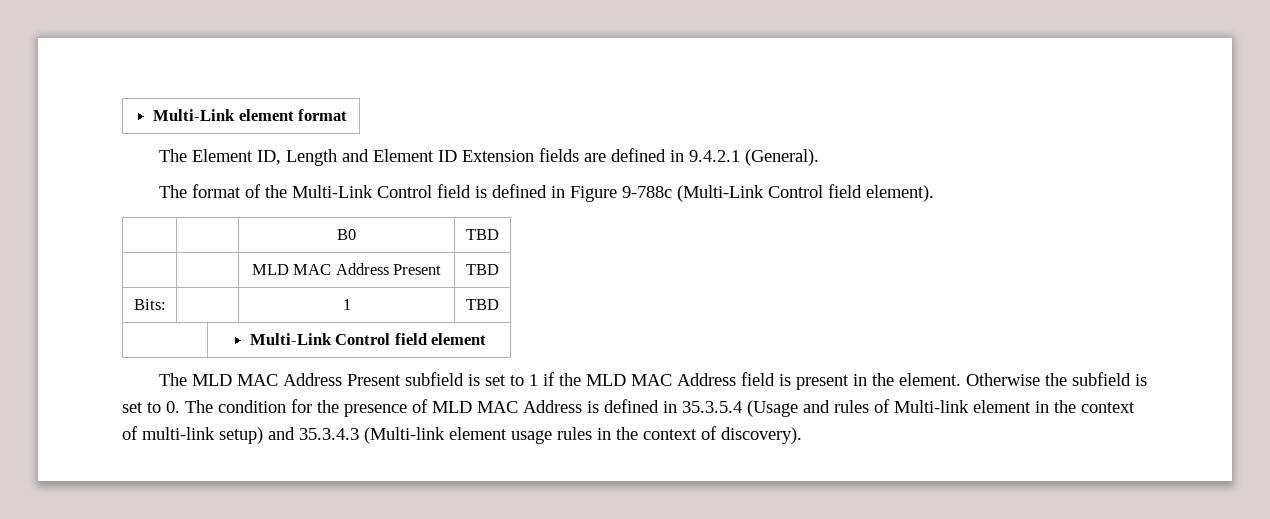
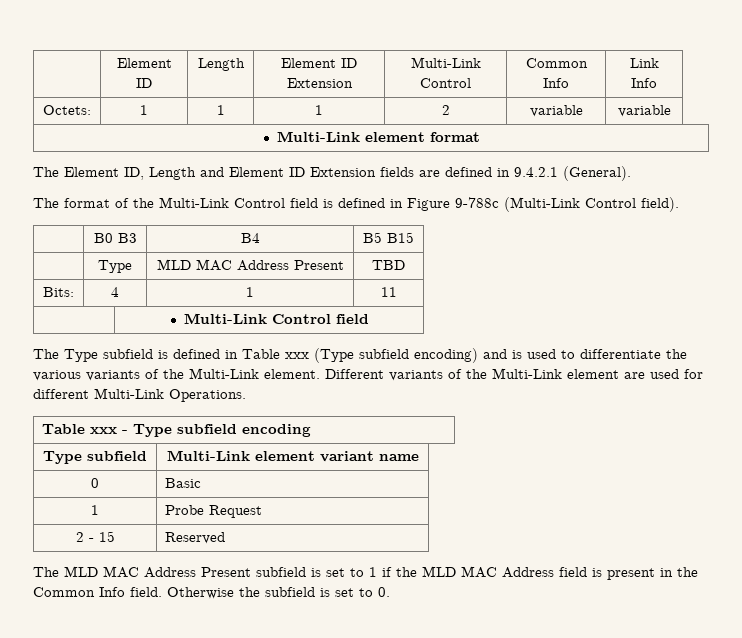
+ | Element ID | Length | Element ID Extension | Multi-Link Control | Common Info | Link Info
+ Octets: | 1 | 1 | 1 | 2 | variable | variable
- The format of the Multi-Link Control field is defined in Figure 9-788c (Multi-Link Control field element).
- | | B0 | TBD
- | | MLD MAC Address Present | TBD
+ The format of the Multi-Link Control field is defined in Figure 9-788c (Multi-Link Control field).
+ | B0 B3 | B4 | B5 B15
+ | Type | MLD MAC Address Present | TBD
- Bits: | | 1 | TBD
- | Multi-Link Control field element
+ Bits: | 4 | 1 | 11
+ | Multi-Link Control field
+ The Type subfield is defined in Table xxx (Type subfield encoding) and is used to differentiate the various variants of the Multi-Link element. Different variants of the Multi-Link element are used for different Multi-Link Operations.
+ Table xxx - Type subfield encoding
+ Type subfield | Multi-Link element variant name
+ 0 | Basic
+ 1 | Probe Request
+ 2 - 15 | Reserved
- The MLD MAC Address Present subfield is set to 1 if the MLD MAC Address field is present in the element.
+ The MLD MAC Address Present subfield is set to 1 if the MLD MAC Address field is present in the Common Info field.
- Otherwise the subfield is set to 0. The condition for the presence of MLD MAC Address is defined in 35.3.5.4 (Usage and rules of Multi-link element in the context of multi-link setup) and 35.3.4.3 (Multi-link element usage rules in the context of discovery).
+ Otherwise the subfield is set to 0.

